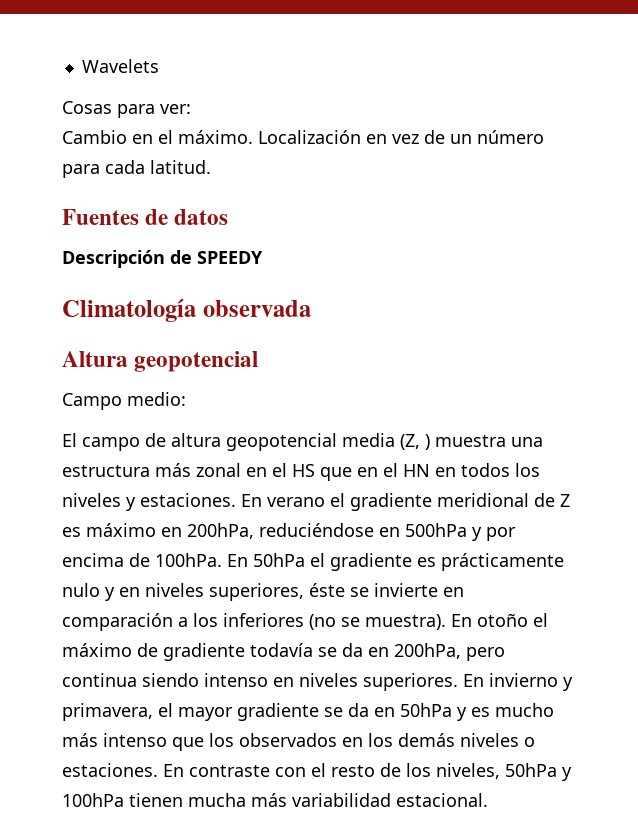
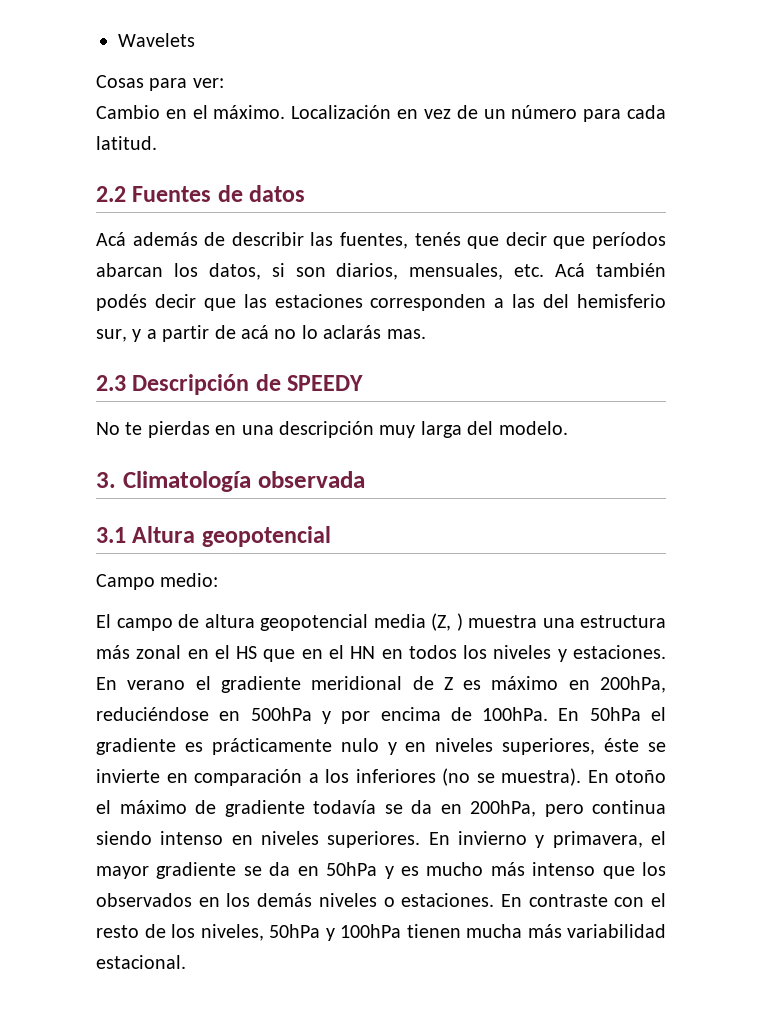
- Fuentes de datos
+ 2.2 Fuentes de datos
- Descripción de SPEEDY
- Climatología observada
+ Acá además de describir las fuentes, tenés que decir que períodos abarcan los datos, si son diarios, mensuales, etc. Acá también podés decir que las estaciones corresponden a las del hemisferio sur, y a partir de acá no lo aclarás mas.
+ 2.3 Descripción de SPEEDY
+ No te pierdas en una descripción muy larga del modelo.
+ 3. Climatología observada
- Altura geopotencial
+ 3.1 Altura geopotencial

